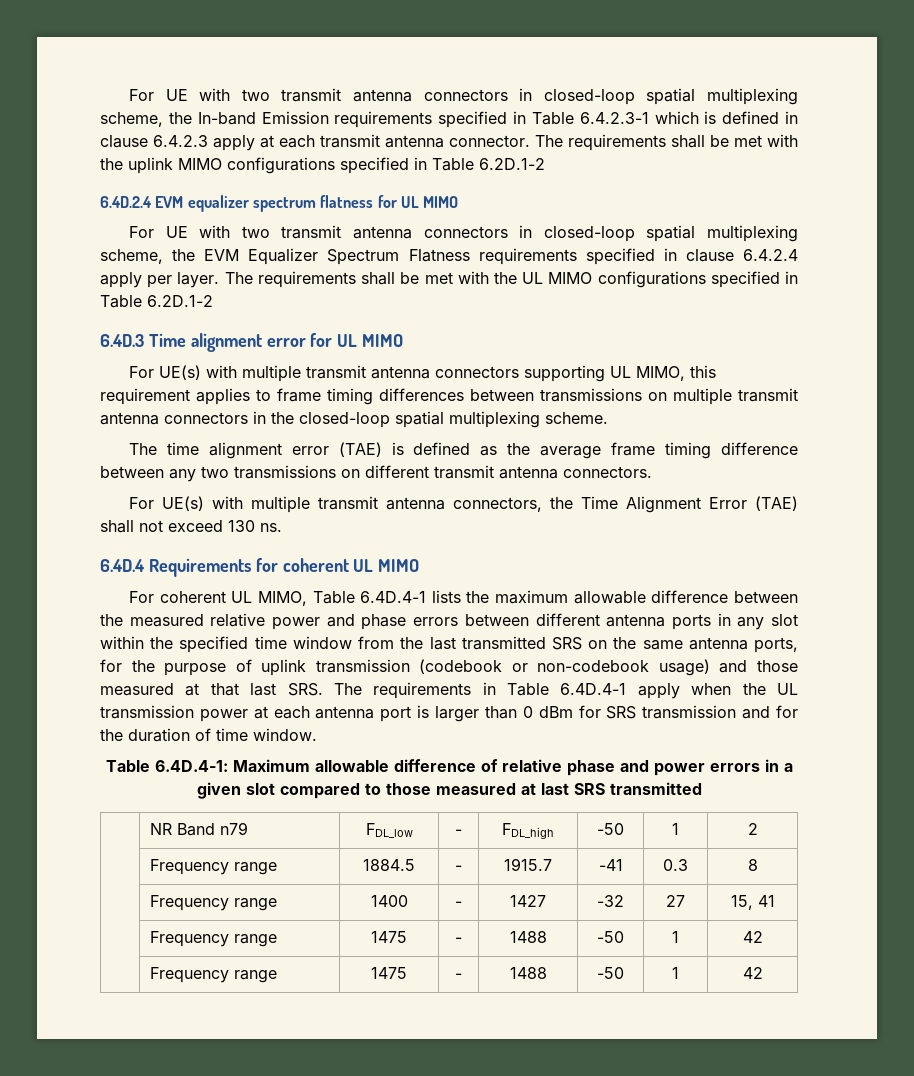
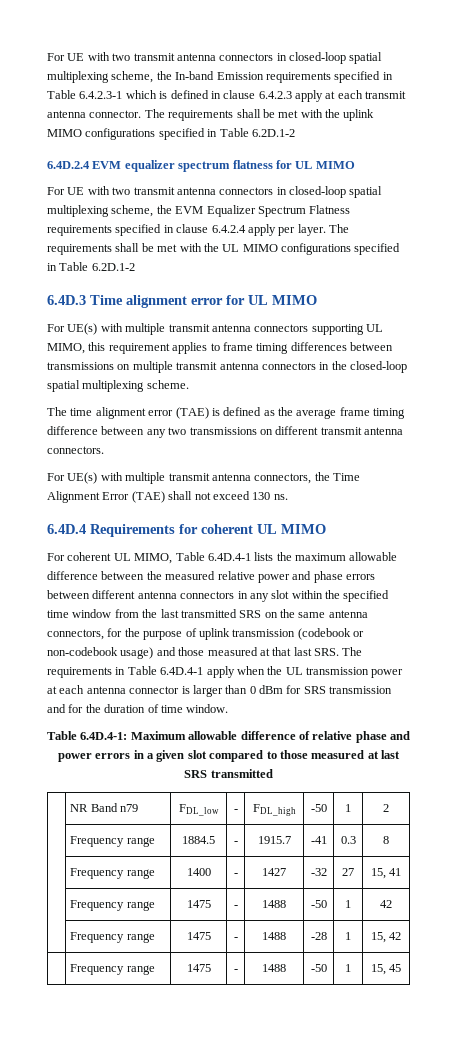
- For coherent UL MIMO, Table 6.4D.4-1 lists the maximum allowable difference between the measured relative power and phase errors between different antenna ports in any slot within the specified time window from the last transmitted SRS on the same antenna ports, for the purpose of uplink transmission (codebook or non-codebook usage) and those measured at that last SRS. The requirements in Table 6.4D.4-1 apply when the UL transmission power at each antenna port is larger than 0 dBm for SRS transmission and for the duration of time window.
+ For coherent UL MIMO, Table 6.4D.4-1 lists the maximum allowable difference between the measured relative power and phase errors between different antenna connectors in any slot within the specified time window from the last transmitted SRS on the same antenna connectors, for the purpose of uplink transmission (codebook or non-codebook usage) and those measured at that last SRS. The requirements in Table 6.4D.4-1 apply when the UL transmission power at each antenna connector is larger than 0 dBm for SRS transmission and for the duration of time window.
  | Frequency range | 1400 | - | 1427 | -32 | 27 | 15, 41
  | Frequency range | 1475 | - | 1488 | -50 | 1 | 42
- | Frequency range | 1475 | - | 1488 | -50 | 1 | 42
+ | Frequency range | 1475 | - | 1488 | -28 | 1 | 15, 42
+ | Frequency range | 1475 | - | 1488 | -50 | 1 | 15, 45

